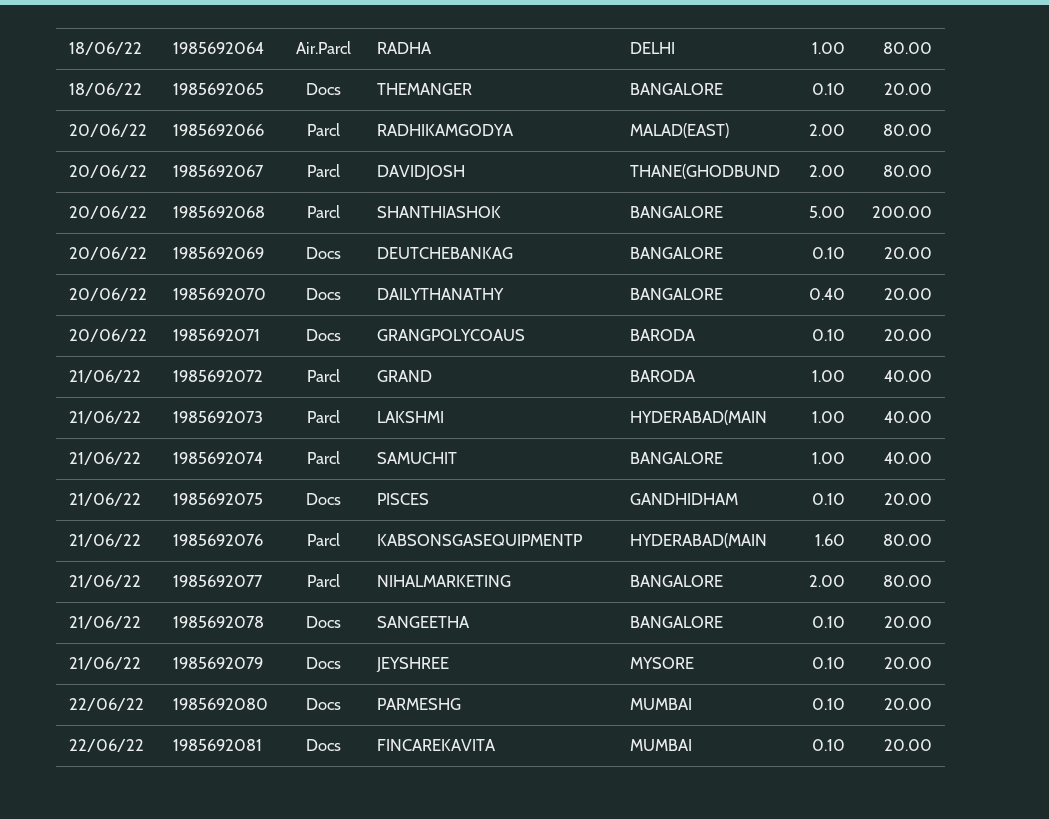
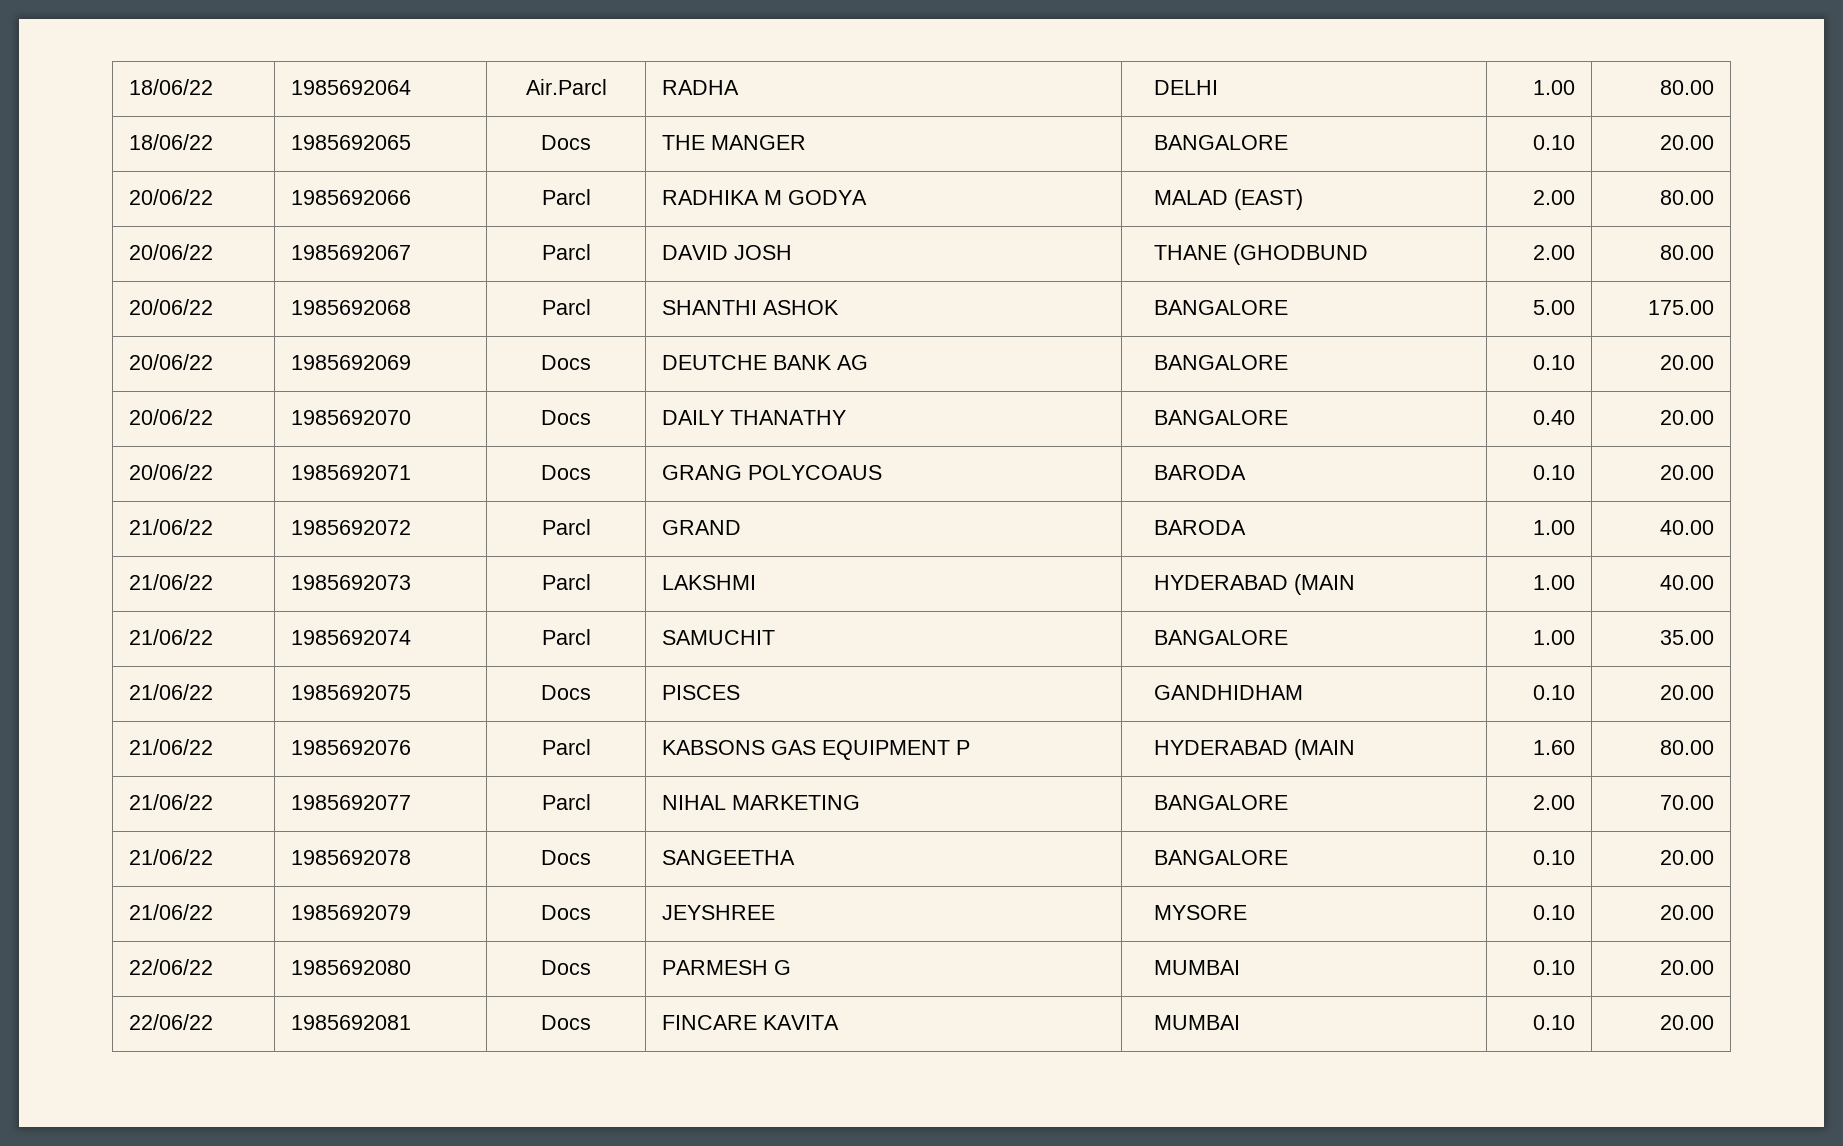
- 18/06/22 | 1985692065 | Docs | THEMANGER | BANGALORE | 0.10 | 20.00
+ 18/06/22 | 1985692065 | Docs | THE MANGER | BANGALORE | 0.10 | 20.00
- 20/06/22 | 1985692066 | Parcl | RADHIKAMGODYA | MALAD(EAST) | 2.00 | 80.00
+ 20/06/22 | 1985692066 | Parcl | RADHIKA M GODYA | MALAD (EAST) | 2.00 | 80.00
- 20/06/22 | 1985692067 | Parcl | DAVIDJOSH | THANE(GHODBUND | 2.00 | 80.00
+ 20/06/22 | 1985692067 | Parcl | DAVID JOSH | THANE (GHODBUND | 2.00 | 80.00
- 20/06/22 | 1985692068 | Parcl | SHANTHIASHOK | BANGALORE | 5.00 | 200.00
+ 20/06/22 | 1985692068 | Parcl | SHANTHI ASHOK | BANGALORE | 5.00 | 175.00
- 20/06/22 | 1985692069 | Docs | DEUTCHEBANKAG | BANGALORE | 0.10 | 20.00
+ 20/06/22 | 1985692069 | Docs | DEUTCHE BANK AG | BANGALORE | 0.10 | 20.00
- 20/06/22 | 1985692070 | Docs | DAILYTHANATHY | BANGALORE | 0.40 | 20.00
+ 20/06/22 | 1985692070 | Docs | DAILY THANATHY | BANGALORE | 0.40 | 20.00
- 20/06/22 | 1985692071 | Docs | GRANGPOLYCOAUS | BARODA | 0.10 | 20.00
+ 20/06/22 | 1985692071 | Docs | GRANG POLYCOAUS | BARODA | 0.10 | 20.00
- 21/06/22 | 1985692073 | Parcl | LAKSHMI | HYDERABAD(MAIN | 1.00 | 40.00
+ 21/06/22 | 1985692073 | Parcl | LAKSHMI | HYDERABAD (MAIN | 1.00 | 40.00
- 21/06/22 | 1985692074 | Parcl | SAMUCHIT | BANGALORE | 1.00 | 40.00
+ 21/06/22 | 1985692074 | Parcl | SAMUCHIT | BANGALORE | 1.00 | 35.00
- 21/06/22 | 1985692076 | Parcl | KABSONSGASEQUIPMENTP | HYDERABAD(MAIN | 1.60 | 80.00
+ 21/06/22 | 1985692076 | Parcl | KABSONS GAS EQUIPMENT P | HYDERABAD (MAIN | 1.60 | 80.00
- 21/06/22 | 1985692077 | Parcl | NIHALMARKETING | BANGALORE | 2.00 | 80.00
+ 21/06/22 | 1985692077 | Parcl | NIHAL MARKETING | BANGALORE | 2.00 | 70.00
- 22/06/22 | 1985692080 | Docs | PARMESHG | MUMBAI | 0.10 | 20.00
+ 22/06/22 | 1985692080 | Docs | PARMESH G | MUMBAI | 0.10 | 20.00
- 22/06/22 | 1985692081 | Docs | FINCAREKAVITA | MUMBAI | 0.10 | 20.00
+ 22/06/22 | 1985692081 | Docs | FINCARE KAVITA | MUMBAI | 0.10 | 20.00

